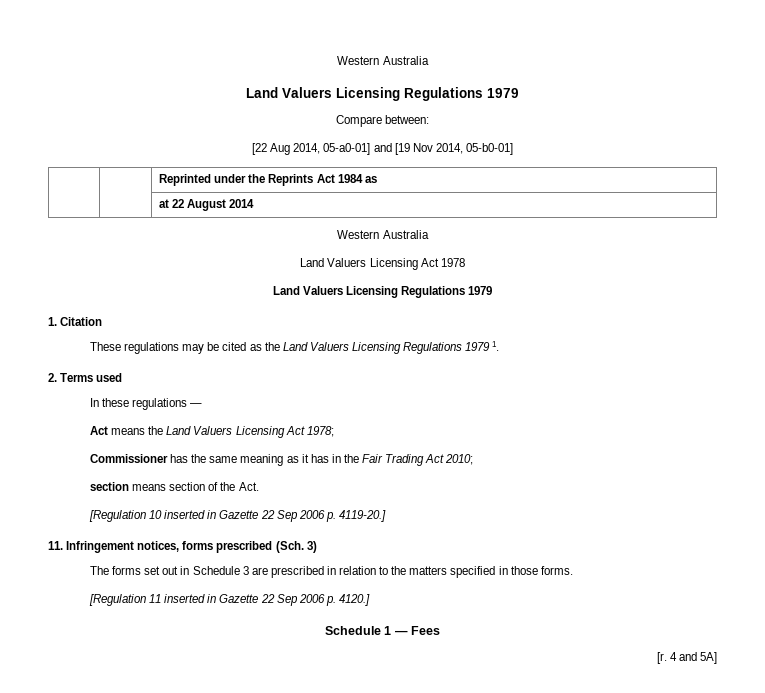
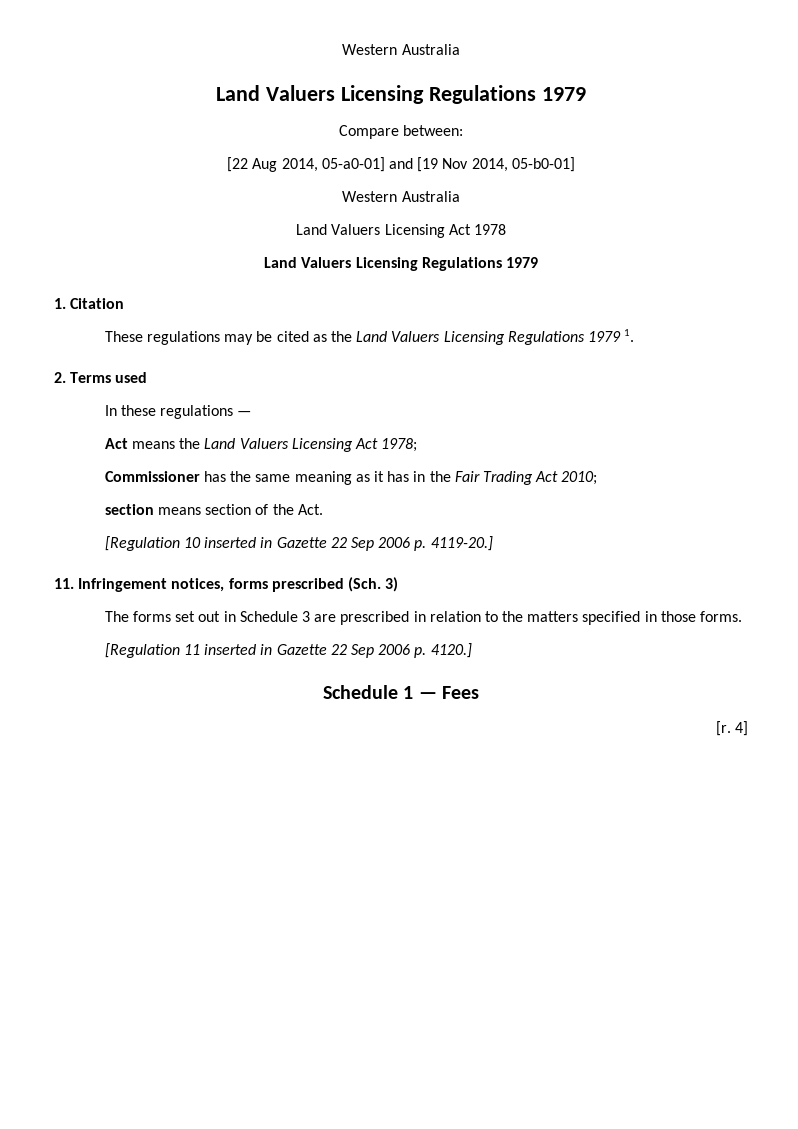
- | | Reprinted under the Reprints Act 1984 as
- | | at 22 August 2014
- 4 and 5A]
+ 4]

